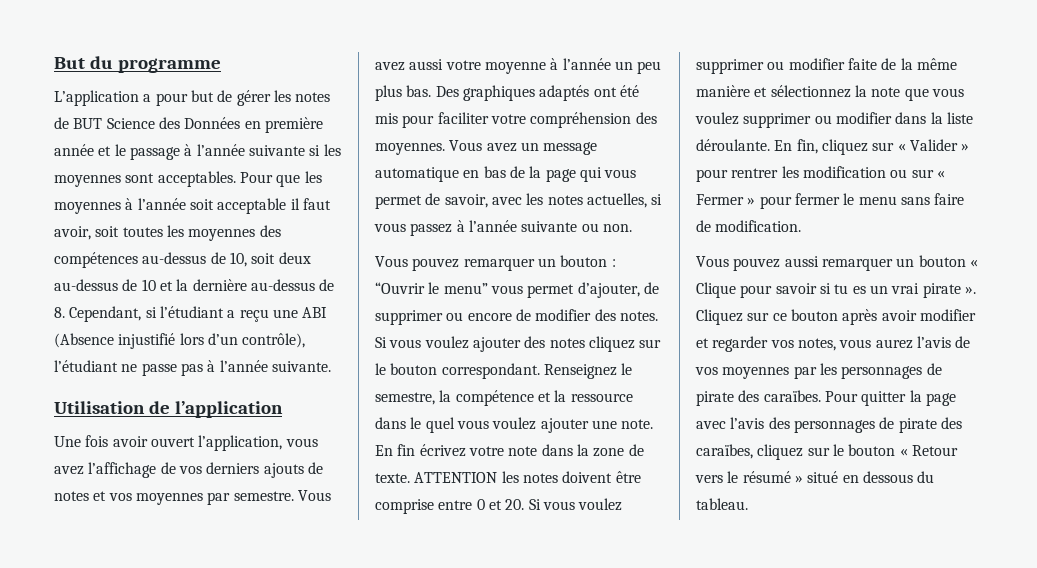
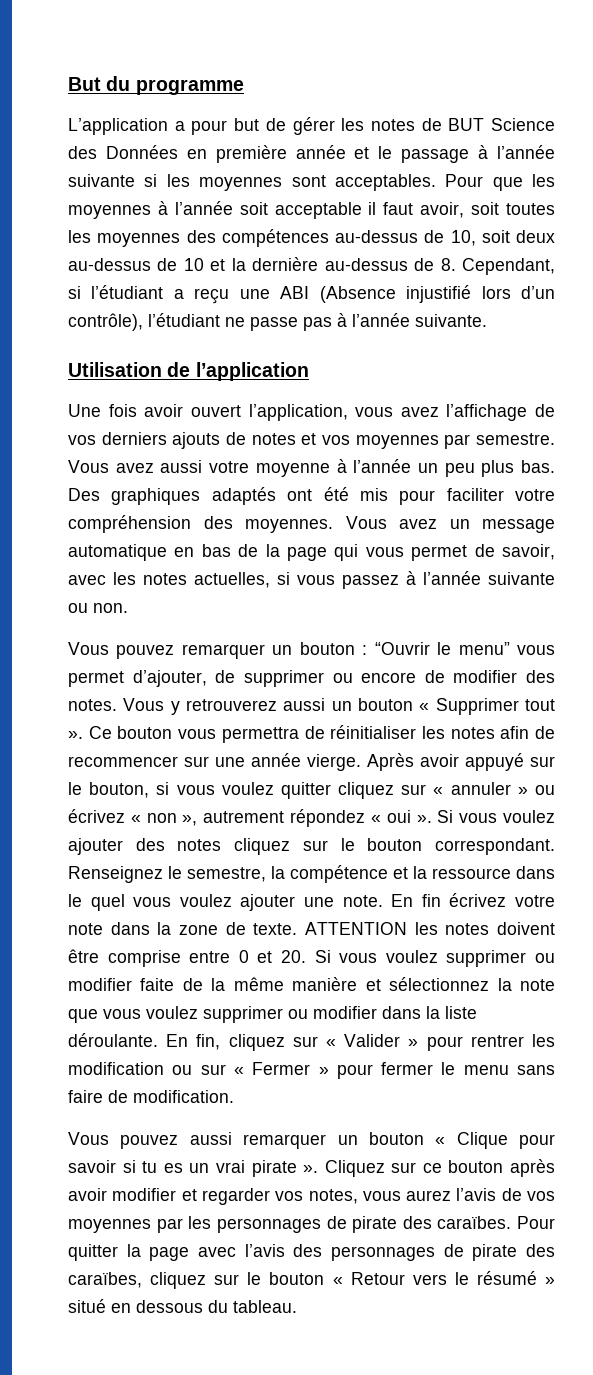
+ Vous y retrouverez aussi un bouton « Supprimer tout ». Ce bouton vous permettra de réinitialiser les notes afin de recommencer sur une année vierge. Après avoir appuyé sur le bouton, si vous voulez quitter cliquez sur « annuler » ou écrivez « non », autrement répondez « oui ».

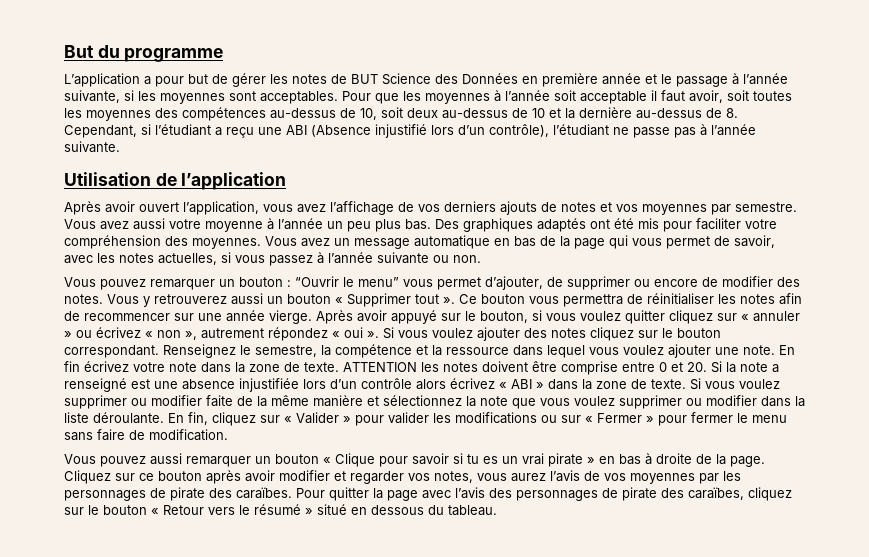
- L’application a pour but de gérer les notes de BUT Science des Données en première année et le passage à l’année suivante si les moyennes sont acceptables.
+ L’application a pour but de gérer les notes de BUT Science des Données en première année et le passage à l’année suivante, si les moyennes sont acceptables.
- Une fois avoir ouvert l’application, vous avez l’affichage de vos derniers ajouts de notes et vos moyennes par semestre.
+ Après avoir ouvert l’application, vous avez l’affichage de vos derniers ajouts de notes et vos moyennes par semestre.
- Renseignez le semestre, la compétence et la ressource dans le quel vous voulez ajouter une note.
+ Renseignez le semestre, la compétence et la ressource dans lequel vous voulez ajouter une note.
- ATTENTION les notes doivent être comprise entre 0 et 20. Si vous voulez supprimer ou modifier faite de la même manière et sélectionnez la note que vous voulez supprimer ou modifier dans la liste déroulante.
+ ATTENTION les notes doivent être comprise entre 0 et 20. Si la note a renseigné est une absence injustifiée lors d’un contrôle alors écrivez « ABI » dans la zone de texte. Si vous voulez supprimer ou modifier faite de la même manière et sélectionnez la note que vous voulez supprimer ou modifier dans la liste déroulante.
- En fin, cliquez sur « Valider » pour rentrer les modification ou sur « Fermer » pour fermer le menu sans faire de modification.
+ En fin, cliquez sur « Valider » pour valider les modifications ou sur « Fermer » pour fermer le menu sans faire de modification.
- Vous pouvez aussi remarquer un bouton « Clique pour savoir si tu es un vrai pirate ».
+ Vous pouvez aussi remarquer un bouton « Clique pour savoir si tu es un vrai pirate » en bas à droite de la page.

